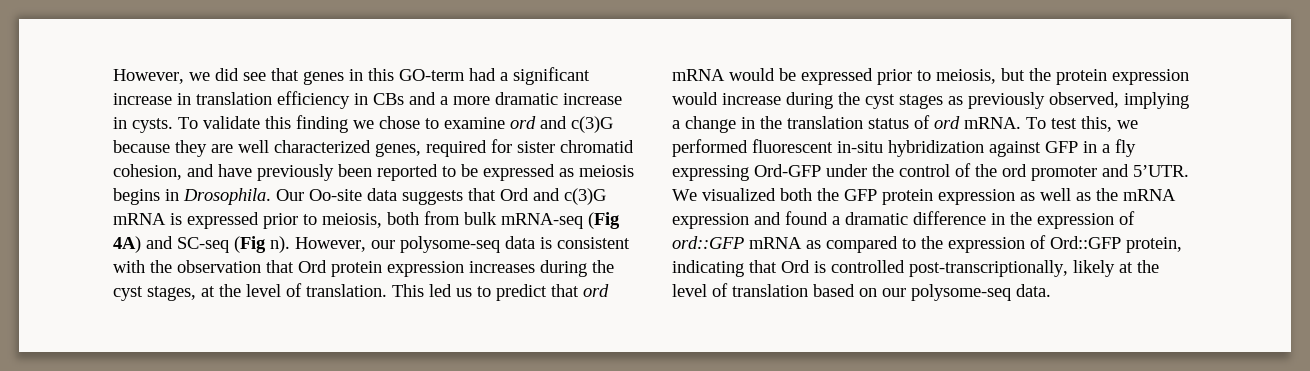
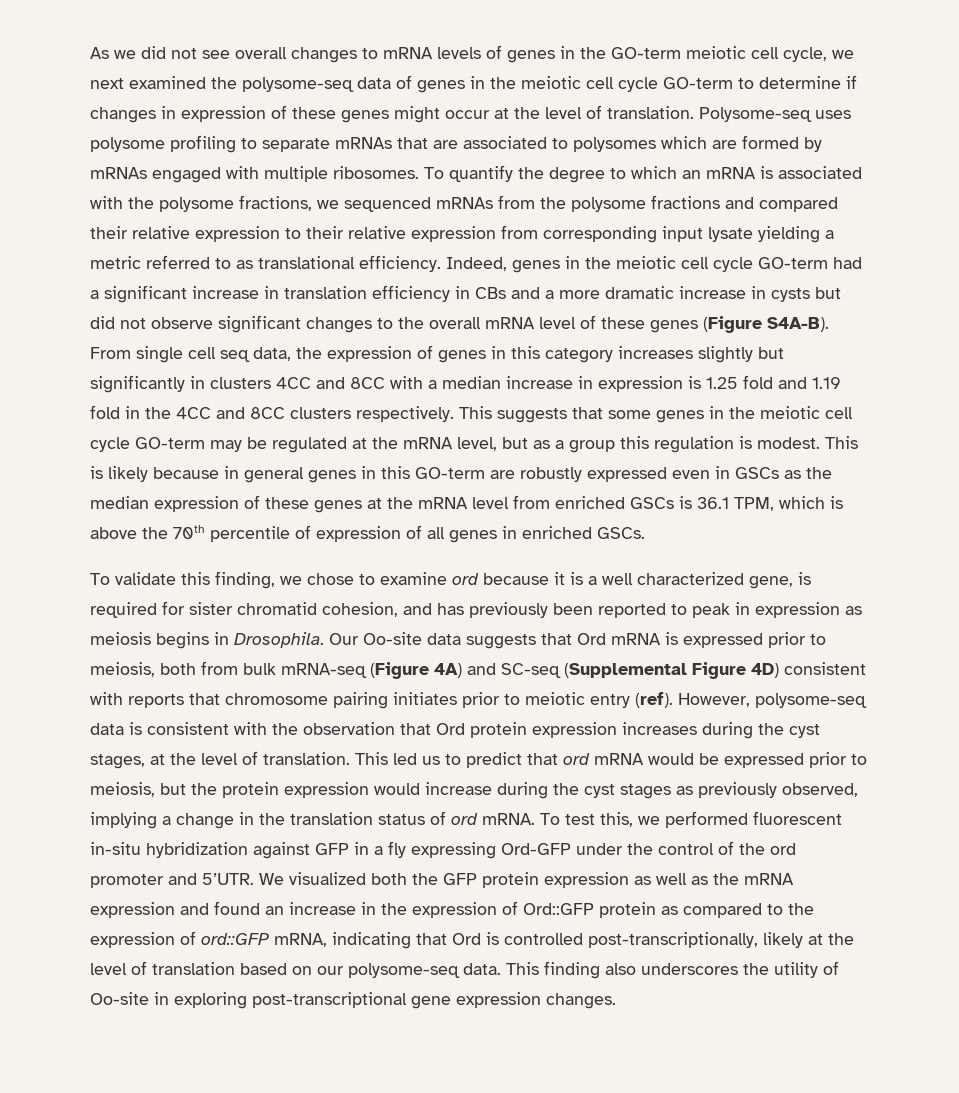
- However, we did see that genes in this GO-term had a significant increase in translation efficiency in CBs and a more dramatic increase in cysts. To validate this finding we chose to examine ord and c(3)G because they are well characterized genes, required for sister chromatid cohesion, and have previously been reported to be expressed as meiosis begins in Drosophila.
+ As we did not see overall changes to mRNA levels of genes in the GO-term meiotic cell cycle, we next examined the polysome-seq data of genes in the meiotic cell cycle GO-term to determine if changes in expression of these genes might occur at the level of translation. Polysome-seq uses polysome profiling to separate mRNAs that are associated to polysomes which are formed by mRNAs engaged with multiple ribosomes. To quantify the degree to which an mRNA is associated with the polysome fractions, we sequenced mRNAs from the polysome fractions and compared their relative expression to their relative expression from corresponding input lysate yielding a metric referred to as translational efficiency. Indeed, genes in the meiotic cell cycle GO-term had a significant increase in translation efficiency in CBs and a more dramatic increase in cysts but did not observe significant changes to the overall mRNA level of these genes (Figure S4A-B). From single cell seq data, the expression of genes in this category increases slightly but significantly in clusters 4CC and 8CC with a median increase in expression is 1.25 fold and 1.19 fold in the 4CC and 8CC clusters respectively. This suggests that some genes in the meiotic cell cycle GO-term may be regulated at the mRNA level, but as a group this regulation is modest. This is likely because in general genes in this GO-term are robustly expressed even in GSCs as the median expression of these genes at the mRNA level from enriched GSCs is 36.1 TPM, which is above the 70th percentile of expression of all genes in enriched GSCs.
+ To validate this finding, we chose to examine ord because it is a well characterized gene, is required for sister chromatid cohesion, and has previously been reported to peak in expression as meiosis begins in Drosophila.
- Our Oo-site data suggests that Ord and c(3)G mRNA is expressed prior to meiosis, both from bulk mRNA-seq (Fig 4A) and SC-seq (Fig n). However, our polysome-seq data is consistent with the observation that Ord protein expression increases during the cyst stages, at the level of translation.
+ Our Oo-site data suggests that Ord mRNA is expressed prior to meiosis, both from bulk mRNA-seq (Figure 4A) and SC-seq (Supplemental Figure 4D) consistent with reports that chromosome pairing initiates prior to meiotic entry (ref). However, polysome-seq data is consistent with the observation that Ord protein expression increases during the cyst stages, at the level of translation.
- We visualized both the GFP protein expression as well as the mRNA expression and found a dramatic difference in the expression of ord::GFP mRNA as compared to the expression of Ord::GFP protein, indicating that Ord is controlled post-transcriptionally, likely at the level of translation based on our polysome-seq data.
+ We visualized both the GFP protein expression as well as the mRNA expression and found an increase in the expression of Ord::GFP protein as compared to the expression of ord::GFP mRNA, indicating that Ord is controlled post-transcriptionally, likely at the level of translation based on our polysome-seq data.
+ This finding also underscores the utility of Oo-site in exploring post-transcriptional gene expression changes.

